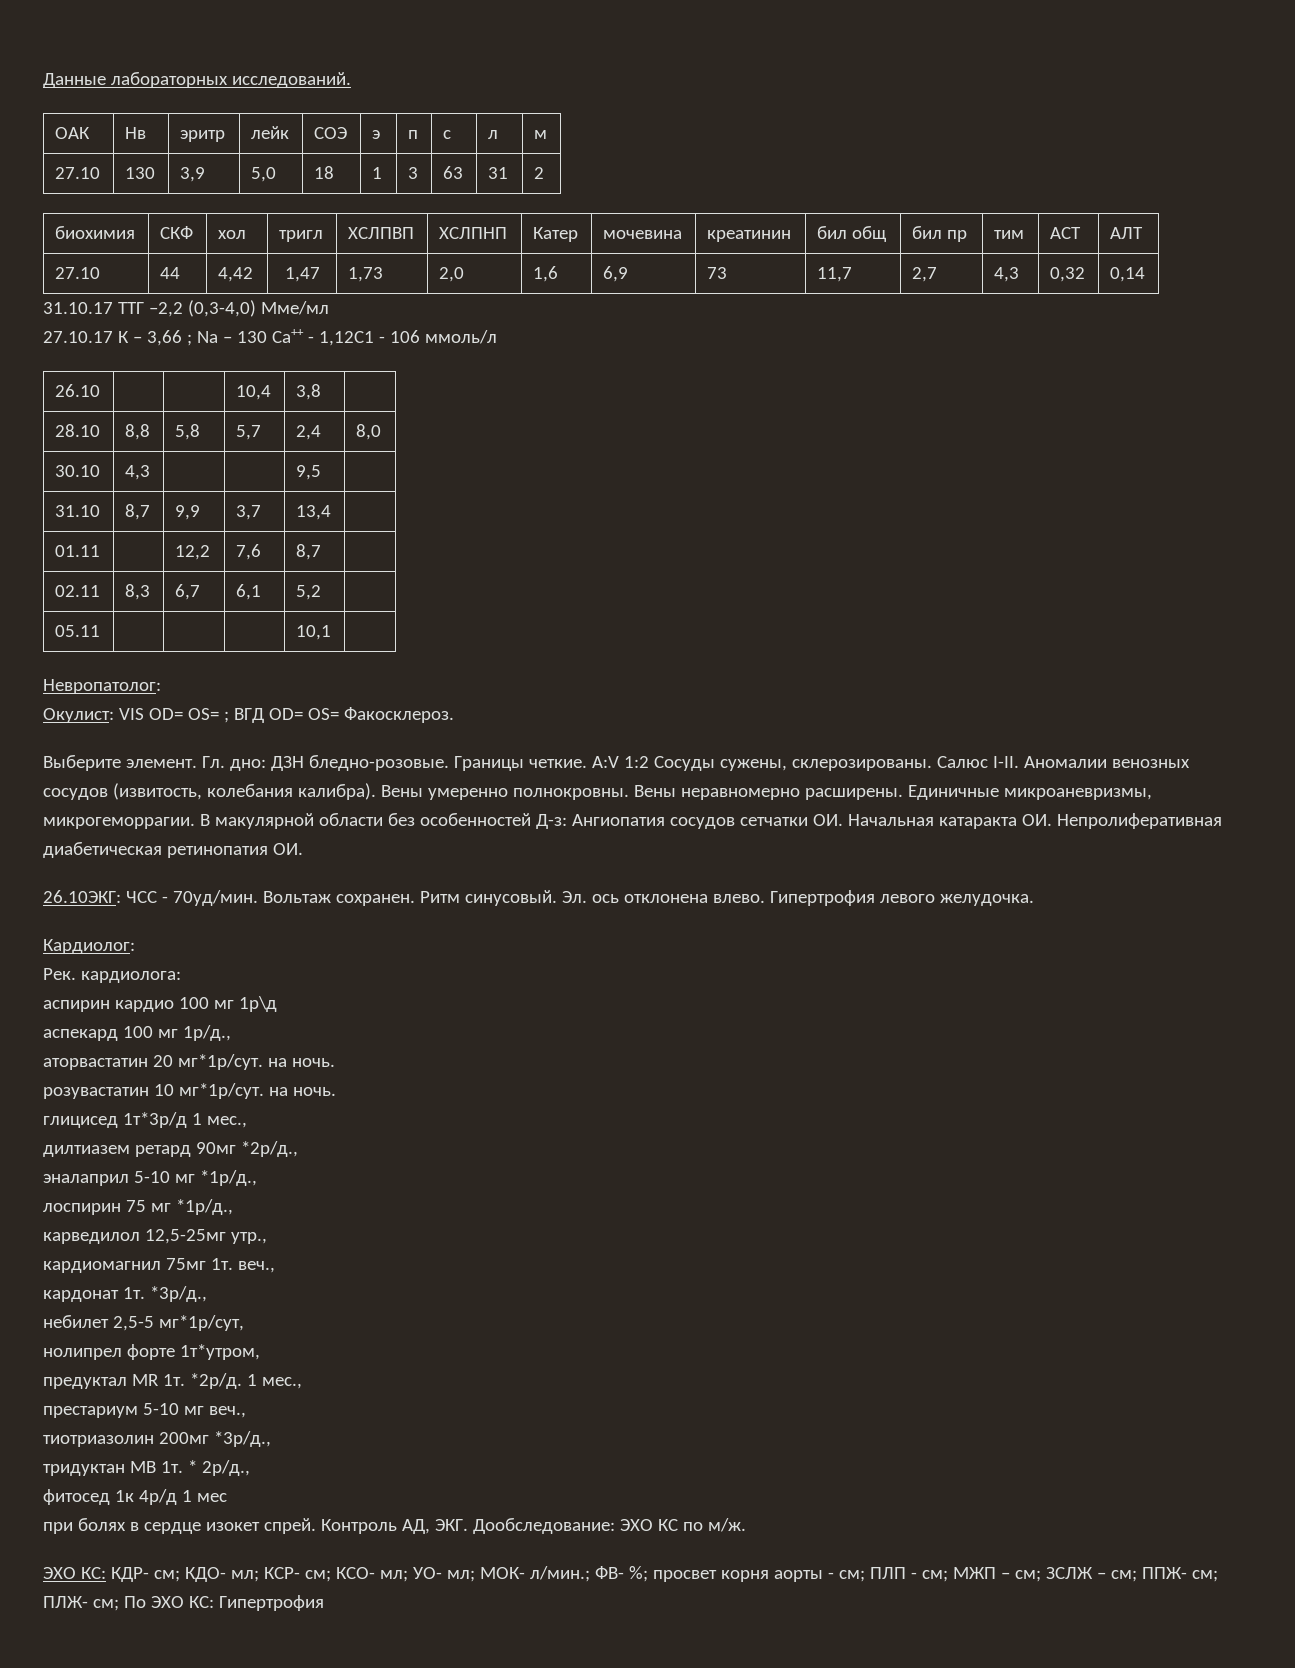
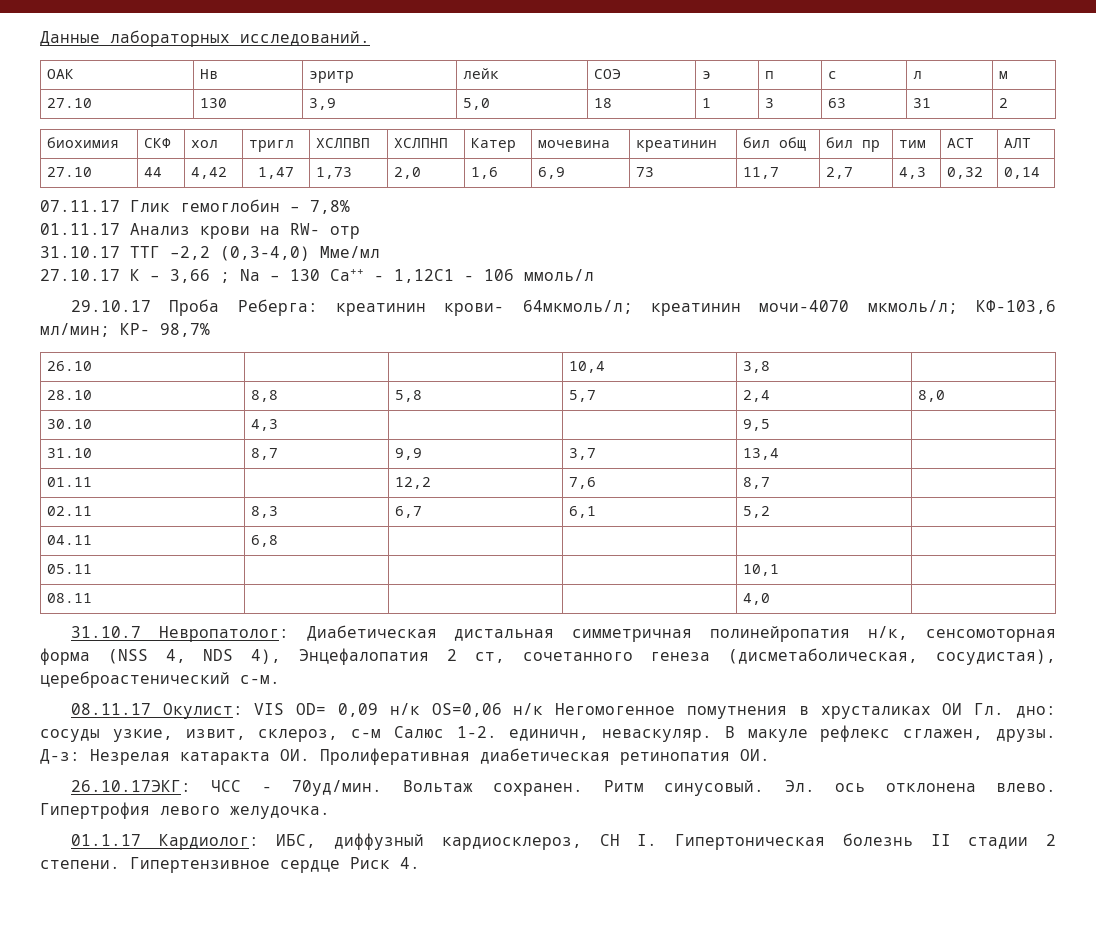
+ 07.11.17 Глик гемоглобин – 7,8%
+ 01.11.17 Анализ крови на RW- отр
+ 29.10.17 Проба Реберга: креатинин крови- 64мкмоль/л; креатинин мочи-4070 мкмоль/л; КФ-103,6 мл/мин; КР- 98,7%
+ 04.11 | 6,8 | | | |
- Невропатолог:
- Окулист: VIS OD= OS= ; ВГД OD= OS= Факосклероз.
- Выберите элемент. Гл. дно: ДЗН бледно-розовые. Границы четкие. А:V 1:2 Сосуды сужены, склерозированы. Салюс I-II. Аномалии венозных сосудов (извитость, колебания калибра). Вены умеренно полнокровны. Вены неравномерно расширены. Единичные микроаневризмы, микрогеморрагии. В макулярной области без особенностей Д-з: Ангиопатия сосудов сетчатки ОИ. Начальная катаракта ОИ. Непролиферативная диабетическая ретинопатия ОИ.
+ 08.11 | | | | 4,0 |
+ 31.10.7 Невропатолог: Диабетическая дистальная симметричная полинейропатия н/к, сенсомоторная форма (NSS 4, NDS 4), Энцефалопатия 2 ст, сочетанного генеза (дисметаболическая, сосудистая), цереброастенический с-м.
+ 08.11.17 Окулист: VIS OD= 0,09 н/к OS=0,06 н/к Негомогенное помутнения в хрусталиках ОИ Гл. дно: сосуды узкие, извит, склероз, с-м Салюс 1-2. единичн, неваскуляр. В макуле рефлекс сглажен, друзы. Д-з: Незрелая катаракта ОИ. Пролиферативная диабетическая ретинопатия ОИ.
- 26.10ЭКГ: ЧСС - 70уд/мин.
+ 26.10.17ЭКГ: ЧСС - 70уд/мин.
- Кардиолог:
- Рек. кардиолога:
- аспирин кардио 100 мг 1р\д
- аспекард 100 мг 1р/д.,
- аторвастатин 20 мг*1р/сут. на ночь.
- розувастатин 10 мг*1р/сут. на ночь.
- глицисед 1т*3р/д 1 мес.,
- дилтиазем ретард 90мг *2р/д.,
- эналаприл 5-10 мг *1р/д.,
- лоспирин 75 мг *1р/д.,
- карведилол 12,5-25мг утр.,
- кардиомагнил 75мг 1т. веч.,
- кардонат 1т. *3р/д.,
- небилет 2,5-5 мг*1р/сут,
- нолипрел форте 1т*утром,
- предуктал МR 1т. *2р/д. 1 мес.,
- престариум 5-10 мг веч.,
- тиотриазолин 200мг *3р/д.,
- тридуктан МВ 1т. * 2р/д.,
- фитосед 1к 4р/д 1 мес
- при болях в сердце изокет спрей. Контроль АД, ЭКГ. Дообследование: ЭХО КС по м/ж.
- ЭХО КС: КДР- см; КДО- мл; КСР- см; КСО- мл; УО- мл; МОК- л/мин.; ФВ- %; просвет корня аорты - см; ПЛП - см; МЖП – см; ЗСЛЖ – см; ППЖ- см; ПЛЖ- см; По ЭХО КС: Гипертрофия
+ 01.1.17 Кардиолог: ИБС, диффузный кардиосклероз, СН I. Гипертоническая болезнь II стадии 2 степени. Гипертензивное сердце Риск 4.

